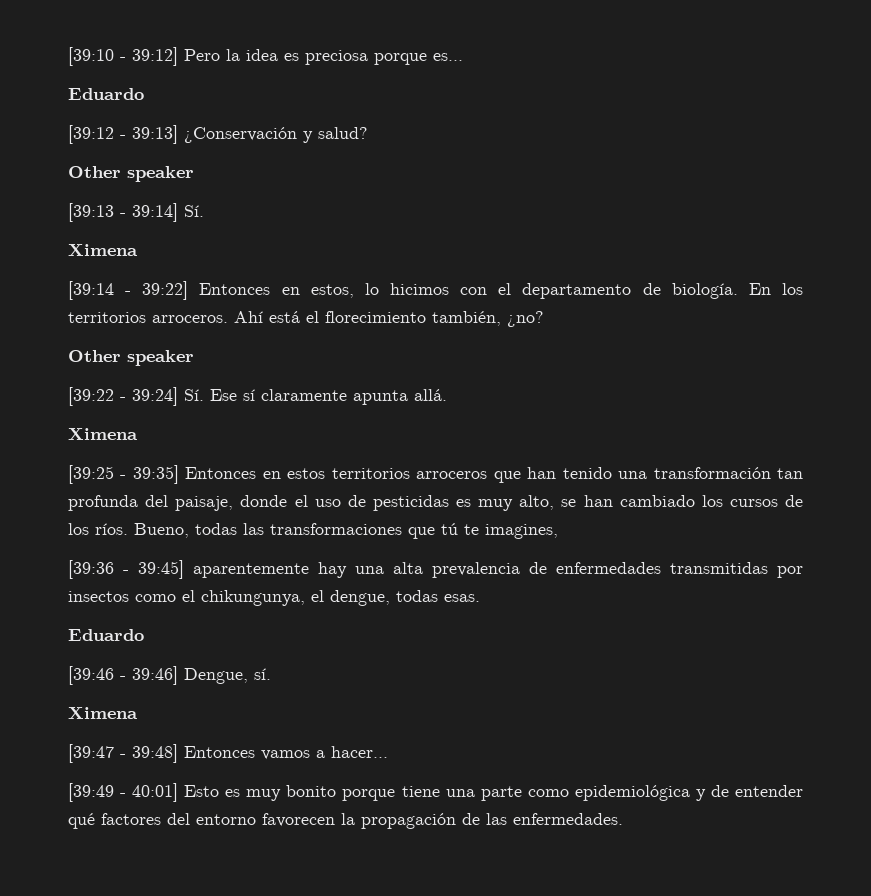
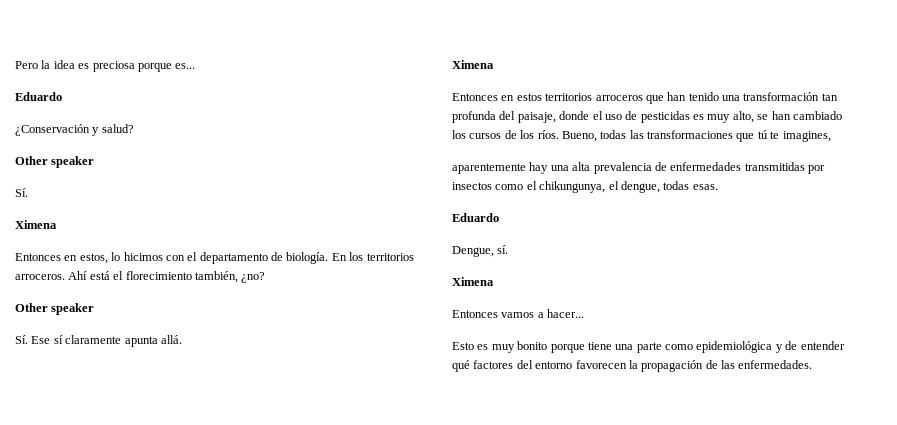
- [39:10 - 39:12] Pero la idea es preciosa porque es...
+ Pero la idea es preciosa porque es...
- [39:12 - 39:13] ¿Conservación y salud?
+ ¿Conservación y salud?
  Other speaker
- [39:13 - 39:14] Sí.
+ Sí.
- [39:14 - 39:22] Entonces en estos, lo hicimos con el departamento de biología.
+ Entonces en estos, lo hicimos con el departamento de biología.
- [39:22 - 39:24] Sí. Ese sí claramente apunta allá.
+ Sí. Ese sí claramente apunta allá.
- [39:25 - 39:35] Entonces en estos territorios arroceros que han tenido una transformación tan profunda del paisaje, donde el uso de pesticidas es muy alto, se han cambiado los cursos de los ríos.
+ Entonces en estos territorios arroceros que han tenido una transformación tan profunda del paisaje, donde el uso de pesticidas es muy alto, se han cambiado los cursos de los ríos.
- [39:36 - 39:45] aparentemente hay una alta prevalencia de enfermedades transmitidas por insectos como el chikungunya, el dengue, todas esas.
+ aparentemente hay una alta prevalencia de enfermedades transmitidas por insectos como el chikungunya, el dengue, todas esas.
- [39:46 - 39:46] Dengue, sí.
+ Dengue, sí.
- [39:47 - 39:48] Entonces vamos a hacer...
+ Entonces vamos a hacer...
- [39:49 - 40:01] Esto es muy bonito porque tiene una parte como epidemiológica y de entender qué factores del entorno favorecen la propagación de las enfermedades.
+ Esto es muy bonito porque tiene una parte como epidemiológica y de entender qué factores del entorno favorecen la propagación de las enfermedades.

